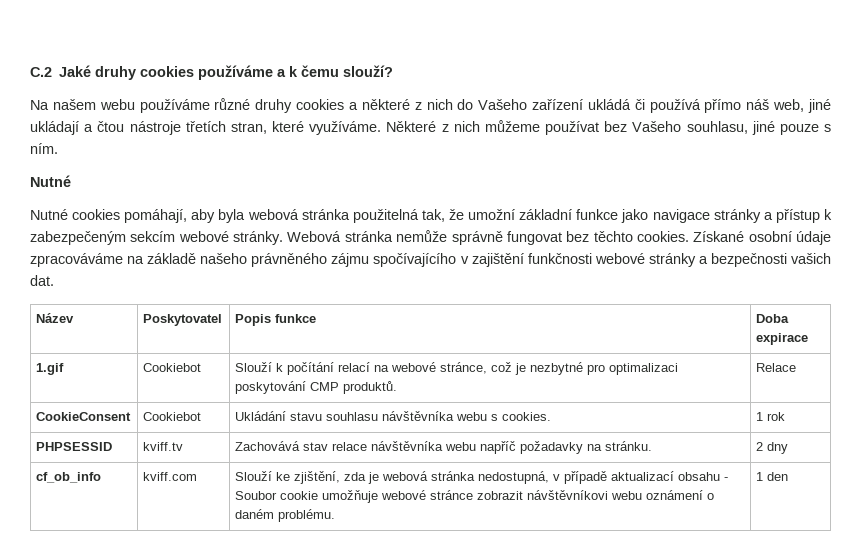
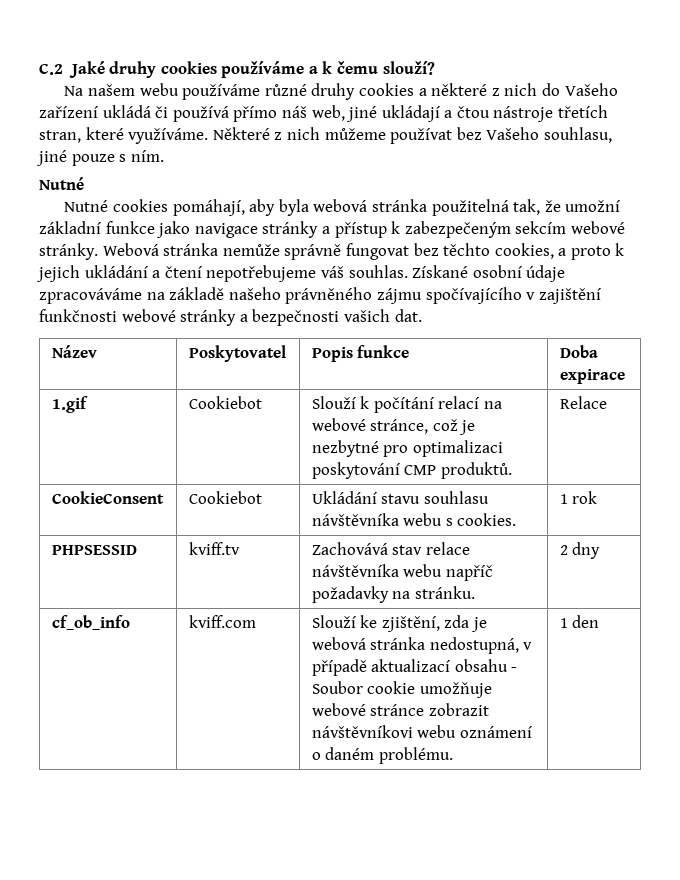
- Webová stránka nemůže správně fungovat bez těchto cookies.
+ Webová stránka nemůže správně fungovat bez těchto cookies, a proto k jejich ukládání a čtení nepotřebujeme váš souhlas.

